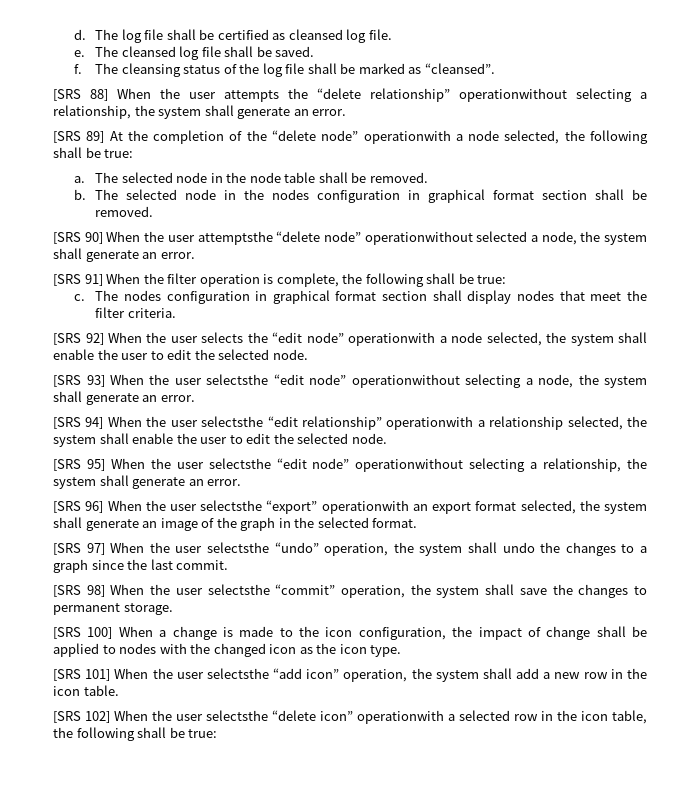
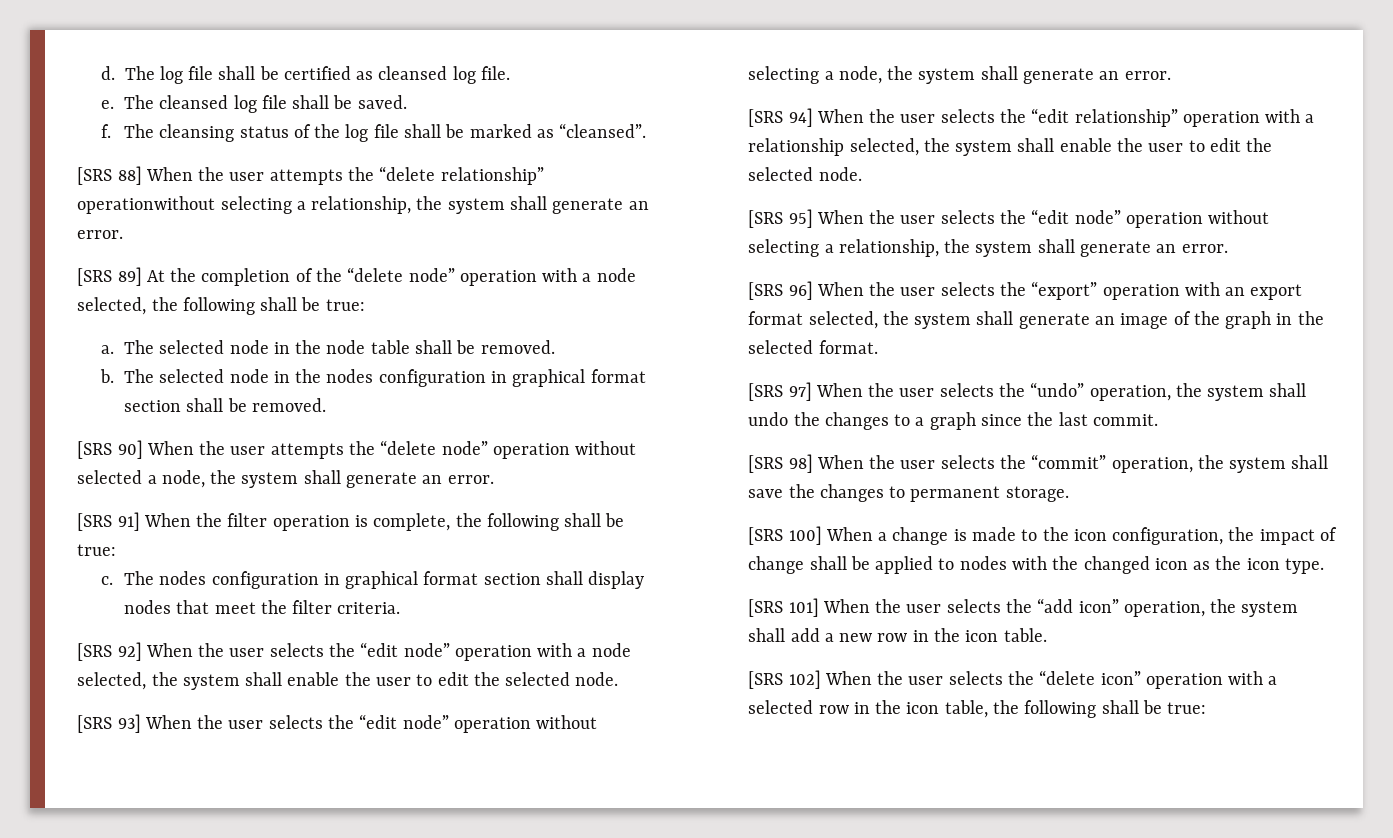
- [SRS 89] At the completion of the “delete node” operationwith a node selected, the following shall be true:
+ [SRS 89] At the completion of the “delete node” operation with a node selected, the following shall be true:
- [SRS 90] When the user attemptsthe “delete node” operationwithout selected a node, the system shall generate an error.
+ [SRS 90] When the user attempts the “delete node” operation without selected a node, the system shall generate an error.
- [SRS 92] When the user selects the “edit node” operationwith a node selected, the system shall enable the user to edit the selected node.
+ [SRS 92] When the user selects the “edit node” operation with a node selected, the system shall enable the user to edit the selected node.
- [SRS 93] When the user selectsthe “edit node” operationwithout selecting a node, the system shall generate an error.
+ [SRS 93] When the user selects the “edit node” operation without selecting a node, the system shall generate an error.
- [SRS 94] When the user selectsthe “edit relationship” operationwith a relationship selected, the system shall enable the user to edit the selected node.
+ [SRS 94] When the user selects the “edit relationship” operation with a relationship selected, the system shall enable the user to edit the selected node.
- [SRS 95] When the user selectsthe “edit node” operationwithout selecting a relationship, the system shall generate an error.
+ [SRS 95] When the user selects the “edit node” operation without selecting a relationship, the system shall generate an error.
- [SRS 96] When the user selectsthe “export” operationwith an export format selected, the system shall generate an image of the graph in the selected format.
+ [SRS 96] When the user selects the “export” operation with an export format selected, the system shall generate an image of the graph in the selected format.
- [SRS 97] When the user selectsthe “undo” operation, the system shall undo the changes to a graph since the last commit.
+ [SRS 97] When the user selects the “undo” operation, the system shall undo the changes to a graph since the last commit.
- [SRS 98] When the user selectsthe “commit” operation, the system shall save the changes to permanent storage.
+ [SRS 98] When the user selects the “commit” operation, the system shall save the changes to permanent storage.
- [SRS 101] When the user selectsthe “add icon” operation, the system shall add a new row in the icon table.
+ [SRS 101] When the user selects the “add icon” operation, the system shall add a new row in the icon table.
- [SRS 102] When the user selectsthe “delete icon” operationwith a selected row in the icon table, the following shall be true:
+ [SRS 102] When the user selects the “delete icon” operation with a selected row in the icon table, the following shall be true:

